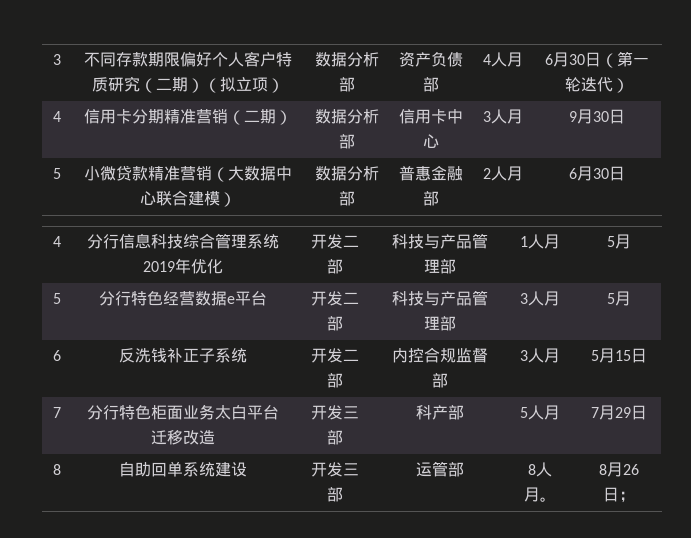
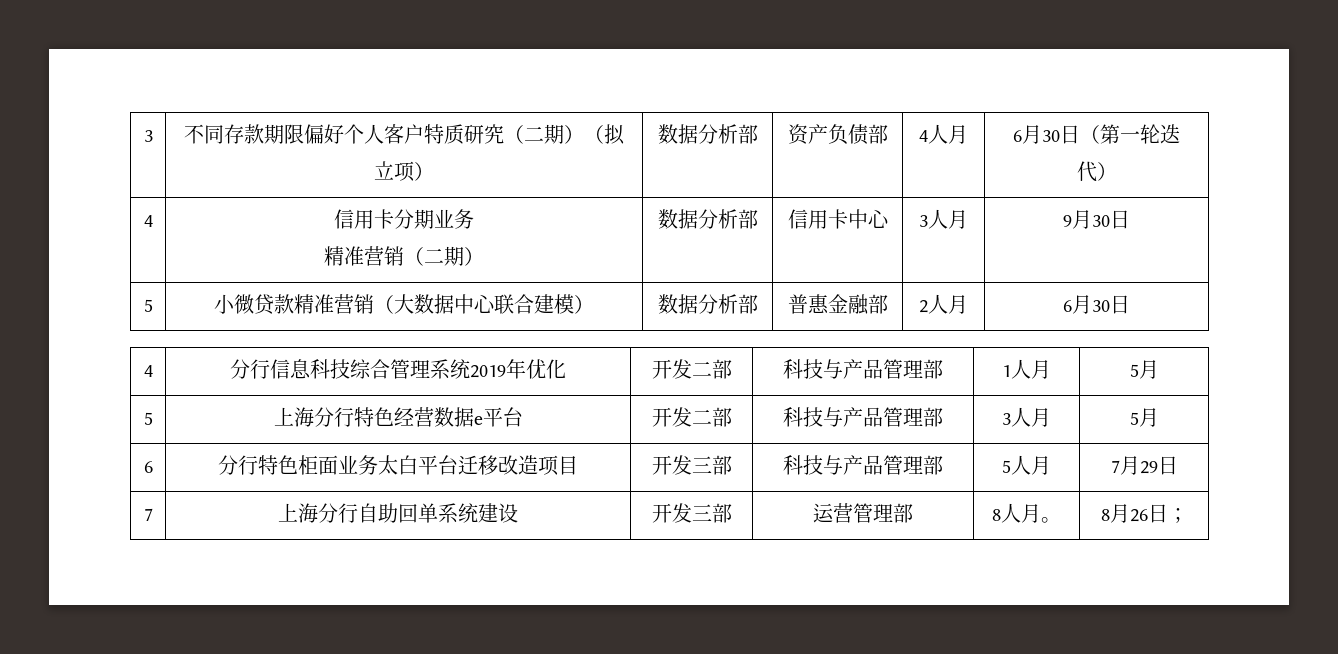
- 4 | 信用卡分期精准营销（二期） | 数据分析部 | 信用卡中心 | 3人月 | 9月30日
+ 4 | 信用卡分期业务
+ 精准营销（二期） | 数据分析部 | 信用卡中心 | 3人月 | 9月30日
- 5 | 分行特色经营数据e平台 | 开发二部 | 科技与产品管理部 | 3人月 | 5月
+ 5 | 上海分行特色经营数据e平台 | 开发二部 | 科技与产品管理部 | 3人月 | 5月
- 6 | 反洗钱补正子系统 | 开发二部 | 内控合规监督部 | 3人月 | 5月15日
- 7 | 分行特色柜面业务太白平台迁移改造 | 开发三部 | 科产部 | 5人月 | 7月29日
+ 6 | 分行特色柜面业务太白平台迁移改造项目 | 开发三部 | 科技与产品管理部 | 5人月 | 7月29日
- 8 | 自助回单系统建设 | 开发三部 | 运管部 | 8人月。 | 8月26日；
+ 7 | 上海分行自助回单系统建设 | 开发三部 | 运营管理部 | 8人月。 | 8月26日；

